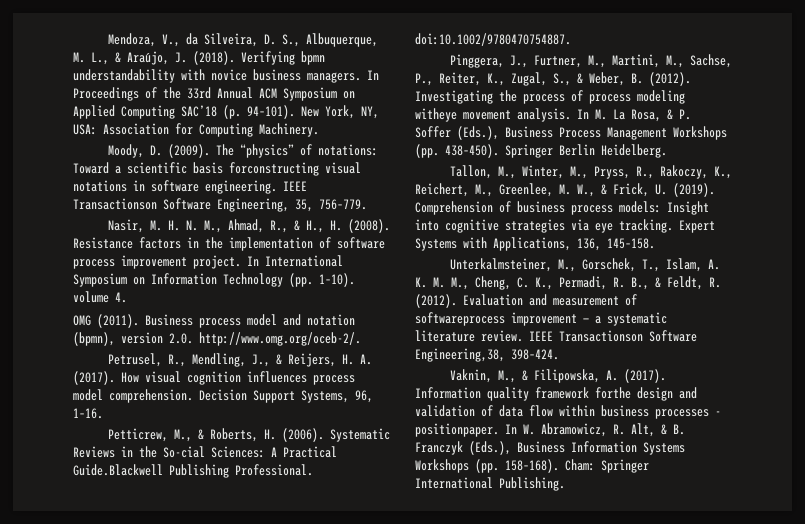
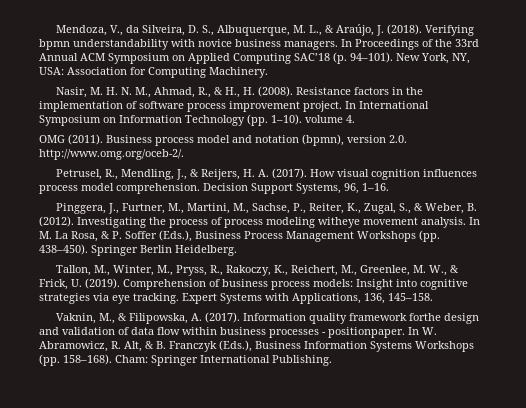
- Moody, D. (2009). The “physics” of notations: Toward a scientific basis forconstructing visual notations in software engineering. IEEE Transactionson Software Engineering, 35, 756–779.
- Petticrew, M., & Roberts, H. (2006). Systematic Reviews in the So-cial Sciences: A Practical Guide.Blackwell Publishing Professional. doi:10.1002/9780470754887.
- Unterkalmsteiner, M., Gorschek, T., Islam, A. K. M. M., Cheng, C. K., Permadi, R. B., & Feldt, R. (2012). Evaluation and measurement of softwareprocess improvement — a systematic literature review. IEEE Transactionson Software Engineering,38, 398–424.

